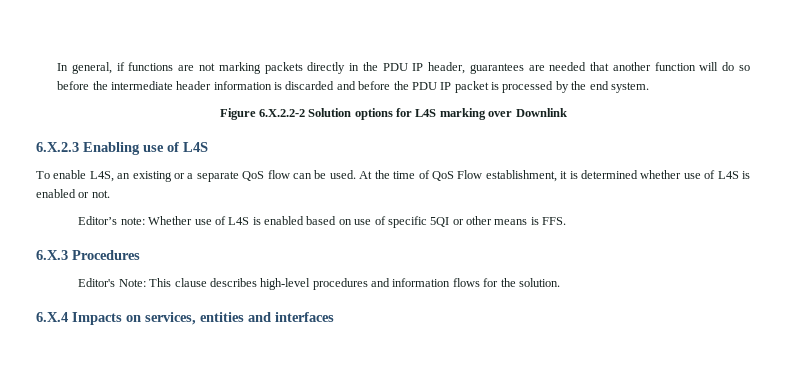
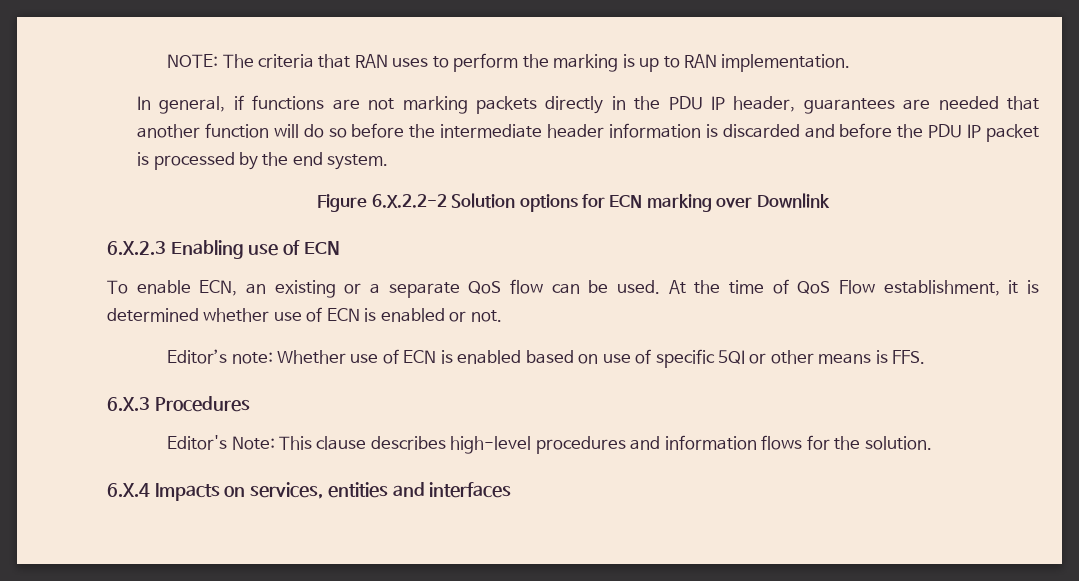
+ NOTE: The criteria that RAN uses to perform the marking is up to RAN implementation.
- Figure 6.X.2.2-2 Solution options for L4S marking over Downlink
+ Figure 6.X.2.2-2 Solution options for ECN marking over Downlink
- 6.X.2.3 Enabling use of L4S
+ 6.X.2.3 Enabling use of ECN
- To enable L4S, an existing or a separate QoS flow can be used.
+ To enable ECN, an existing or a separate QoS flow can be used.
- At the time of QoS Flow establishment, it is determined whether use of L4S is enabled or not.
+ At the time of QoS Flow establishment, it is determined whether use of ECN is enabled or not.
- Editor’s note: Whether use of L4S is enabled based on use of specific 5QI or other means is FFS.
+ Editor’s note: Whether use of ECN is enabled based on use of specific 5QI or other means is FFS.

